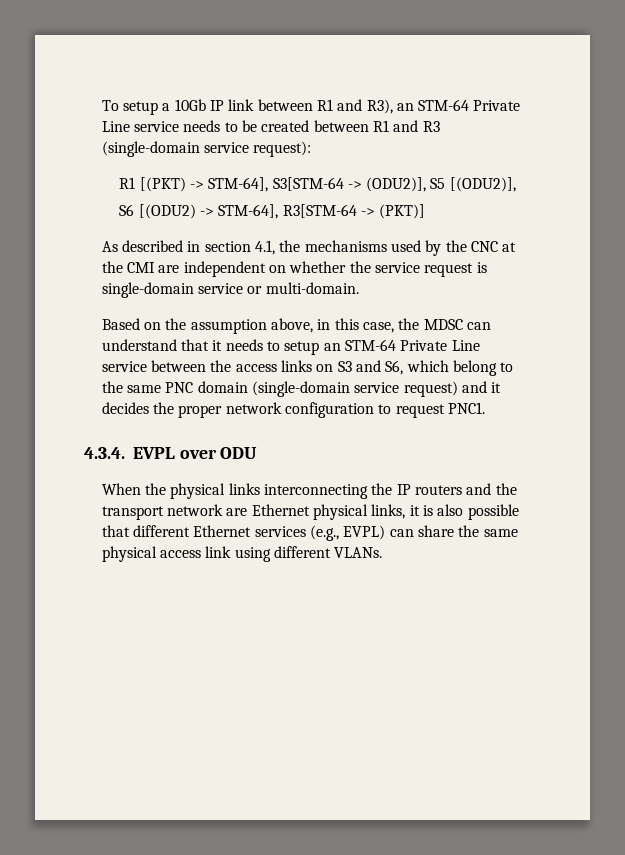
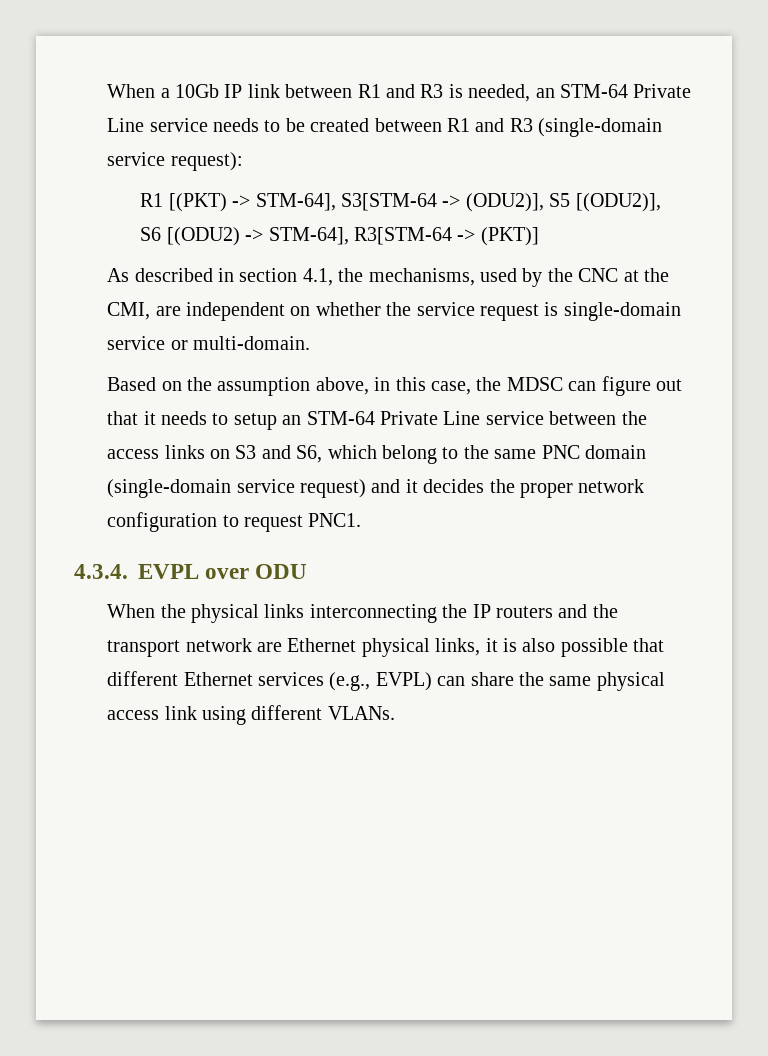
- To setup a 10Gb IP link between R1 and R3), an STM-64 Private Line service needs to be created between R1 and R3 (single-domain service request):
+ When a 10Gb IP link between R1 and R3 is needed, an STM-64 Private Line service needs to be created between R1 and R3 (single-domain service request):
- As described in section 4.1, the mechanisms used by the CNC at the CMI are independent on whether the service request is single-domain service or multi-domain.
+ As described in section 4.1, the mechanisms, used by the CNC at the CMI, are independent on whether the service request is single-domain service or multi-domain.
- Based on the assumption above, in this case, the MDSC can understand that it needs to setup an STM-64 Private Line service between the access links on S3 and S6, which belong to the same PNC domain (single-domain service request) and it decides the proper network configuration to request PNC1.
+ Based on the assumption above, in this case, the MDSC can figure out that it needs to setup an STM-64 Private Line service between the access links on S3 and S6, which belong to the same PNC domain (single-domain service request) and it decides the proper network configuration to request PNC1.

